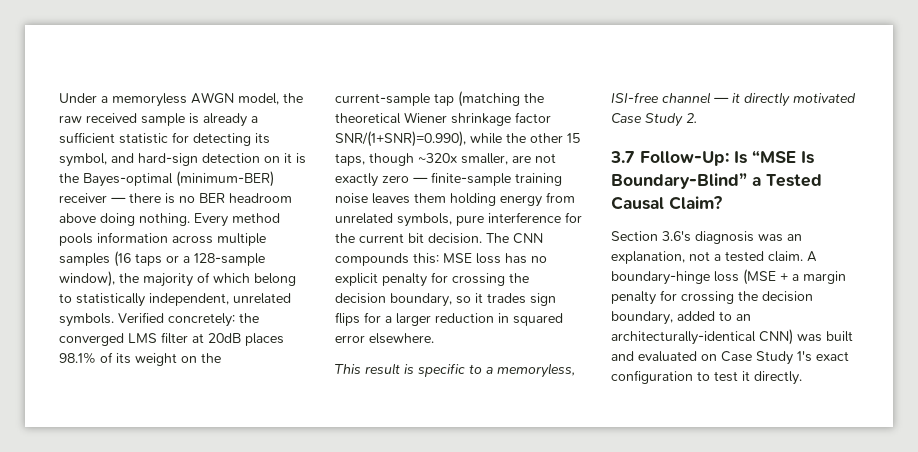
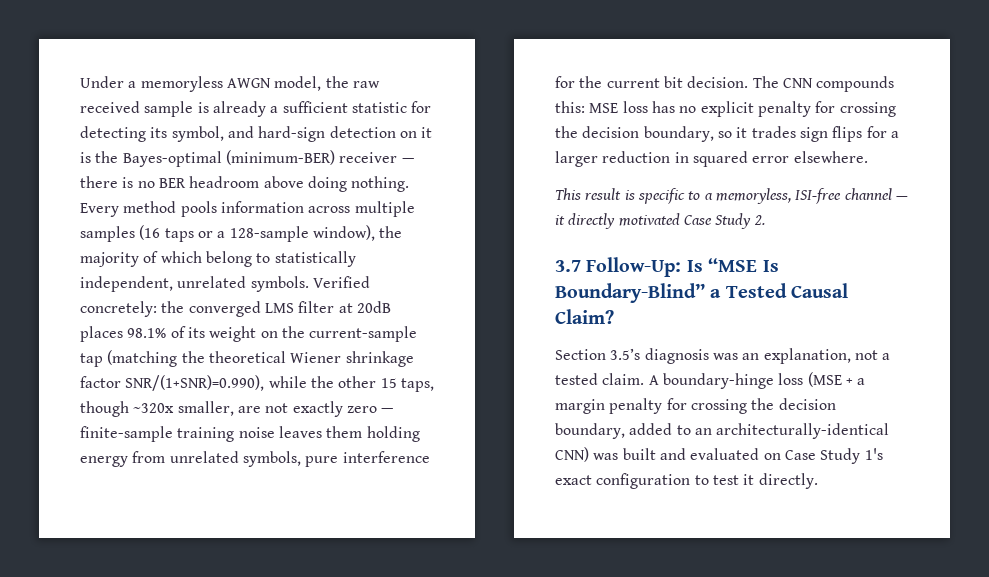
- Section 3.6's diagnosis was an explanation, not a tested claim.
+ Section 3.5’s diagnosis was an explanation, not a tested claim.

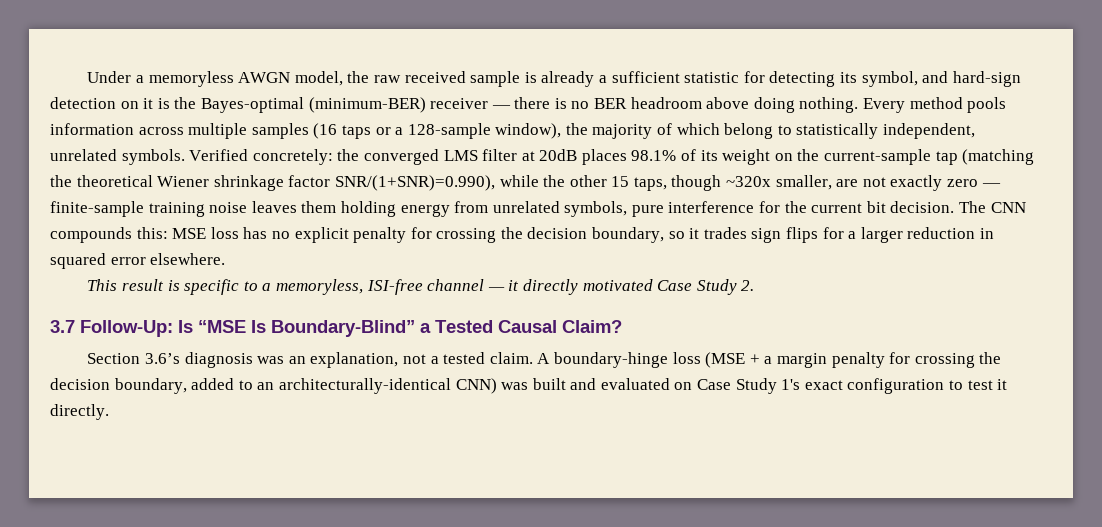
- Section 3.5’s diagnosis was an explanation, not a tested claim.
+ Section 3.6’s diagnosis was an explanation, not a tested claim.

